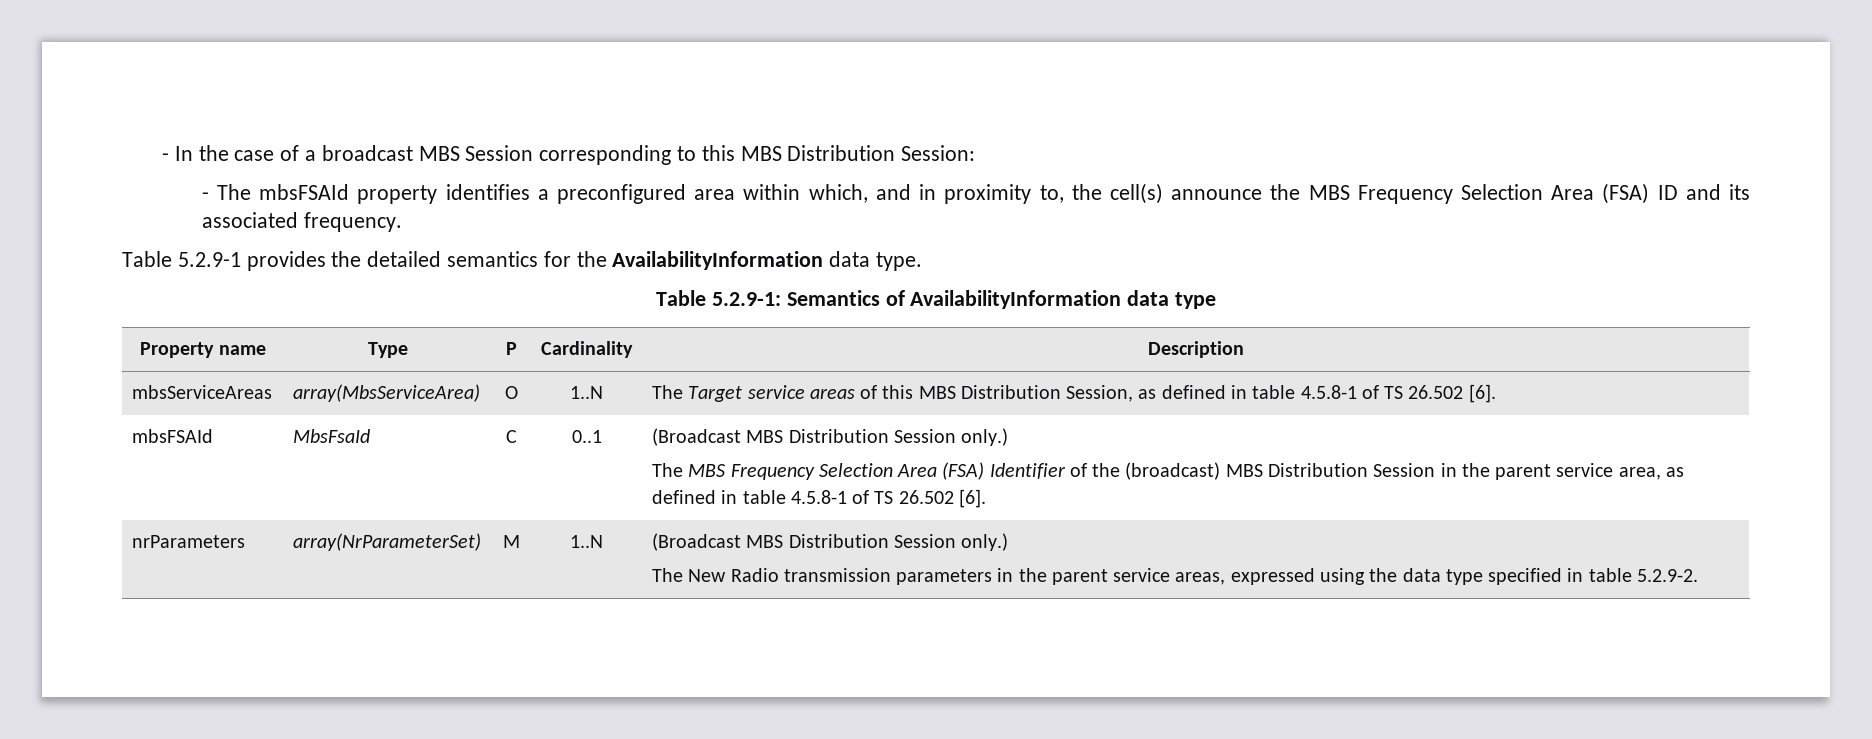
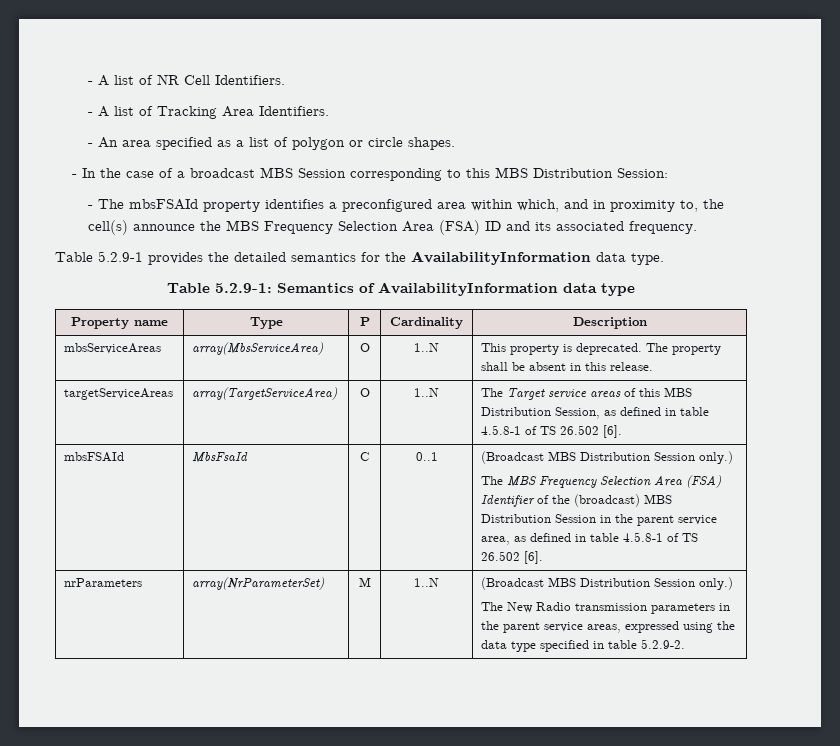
+ - A list of NR Cell Identifiers.
+ - A list of Tracking Area Identifiers.
+ - An area specified as a list of polygon or circle shapes.
- mbsServiceAreas | array(MbsServiceArea) | O | 1..N | The Target service areas of this MBS Distribution Session, as defined in table 4.5.8-1 of TS 26.502 [6].
+ mbsServiceAreas | array(MbsServiceArea) | O | 1..N | This property is deprecated. The property shall be absent in this release.
+ targetServiceAreas | array(TargetServiceArea) | O | 1..N | The Target service areas of this MBS Distribution Session, as defined in table 4.5.8-1 of TS 26.502 [6].

